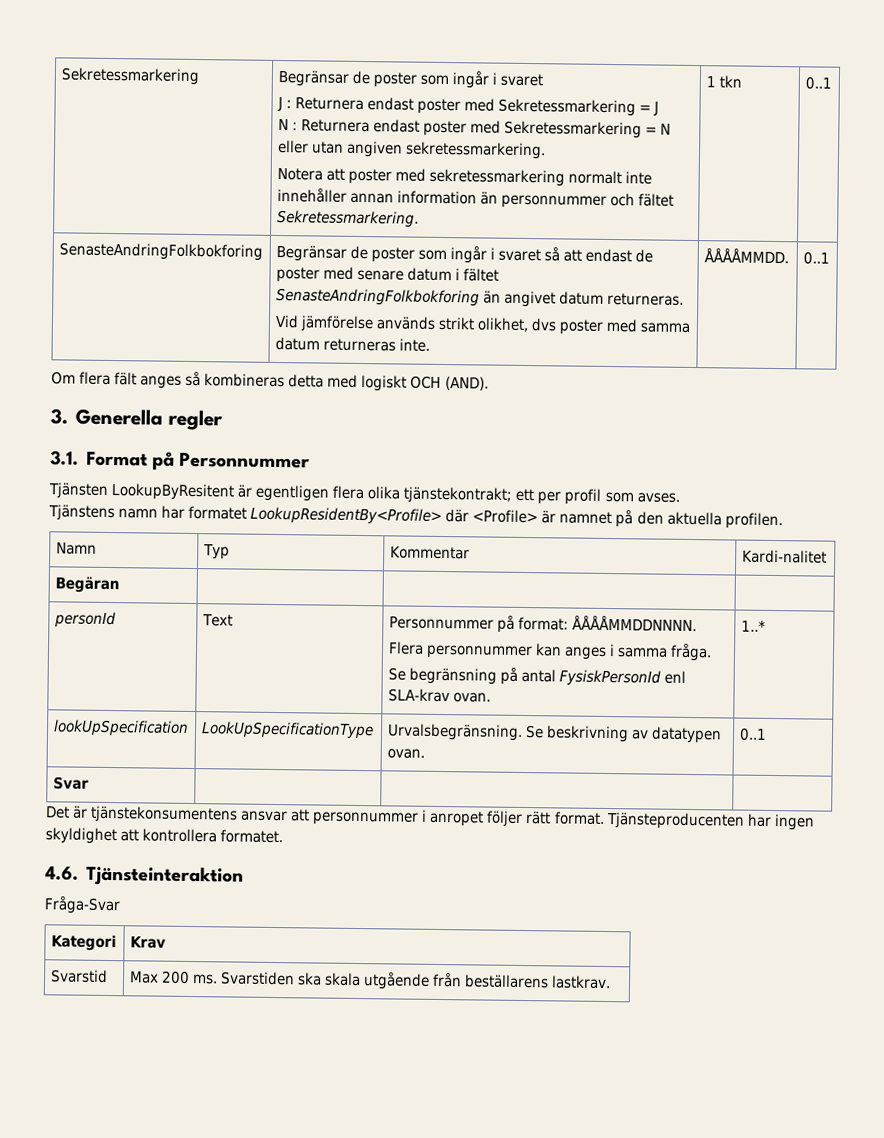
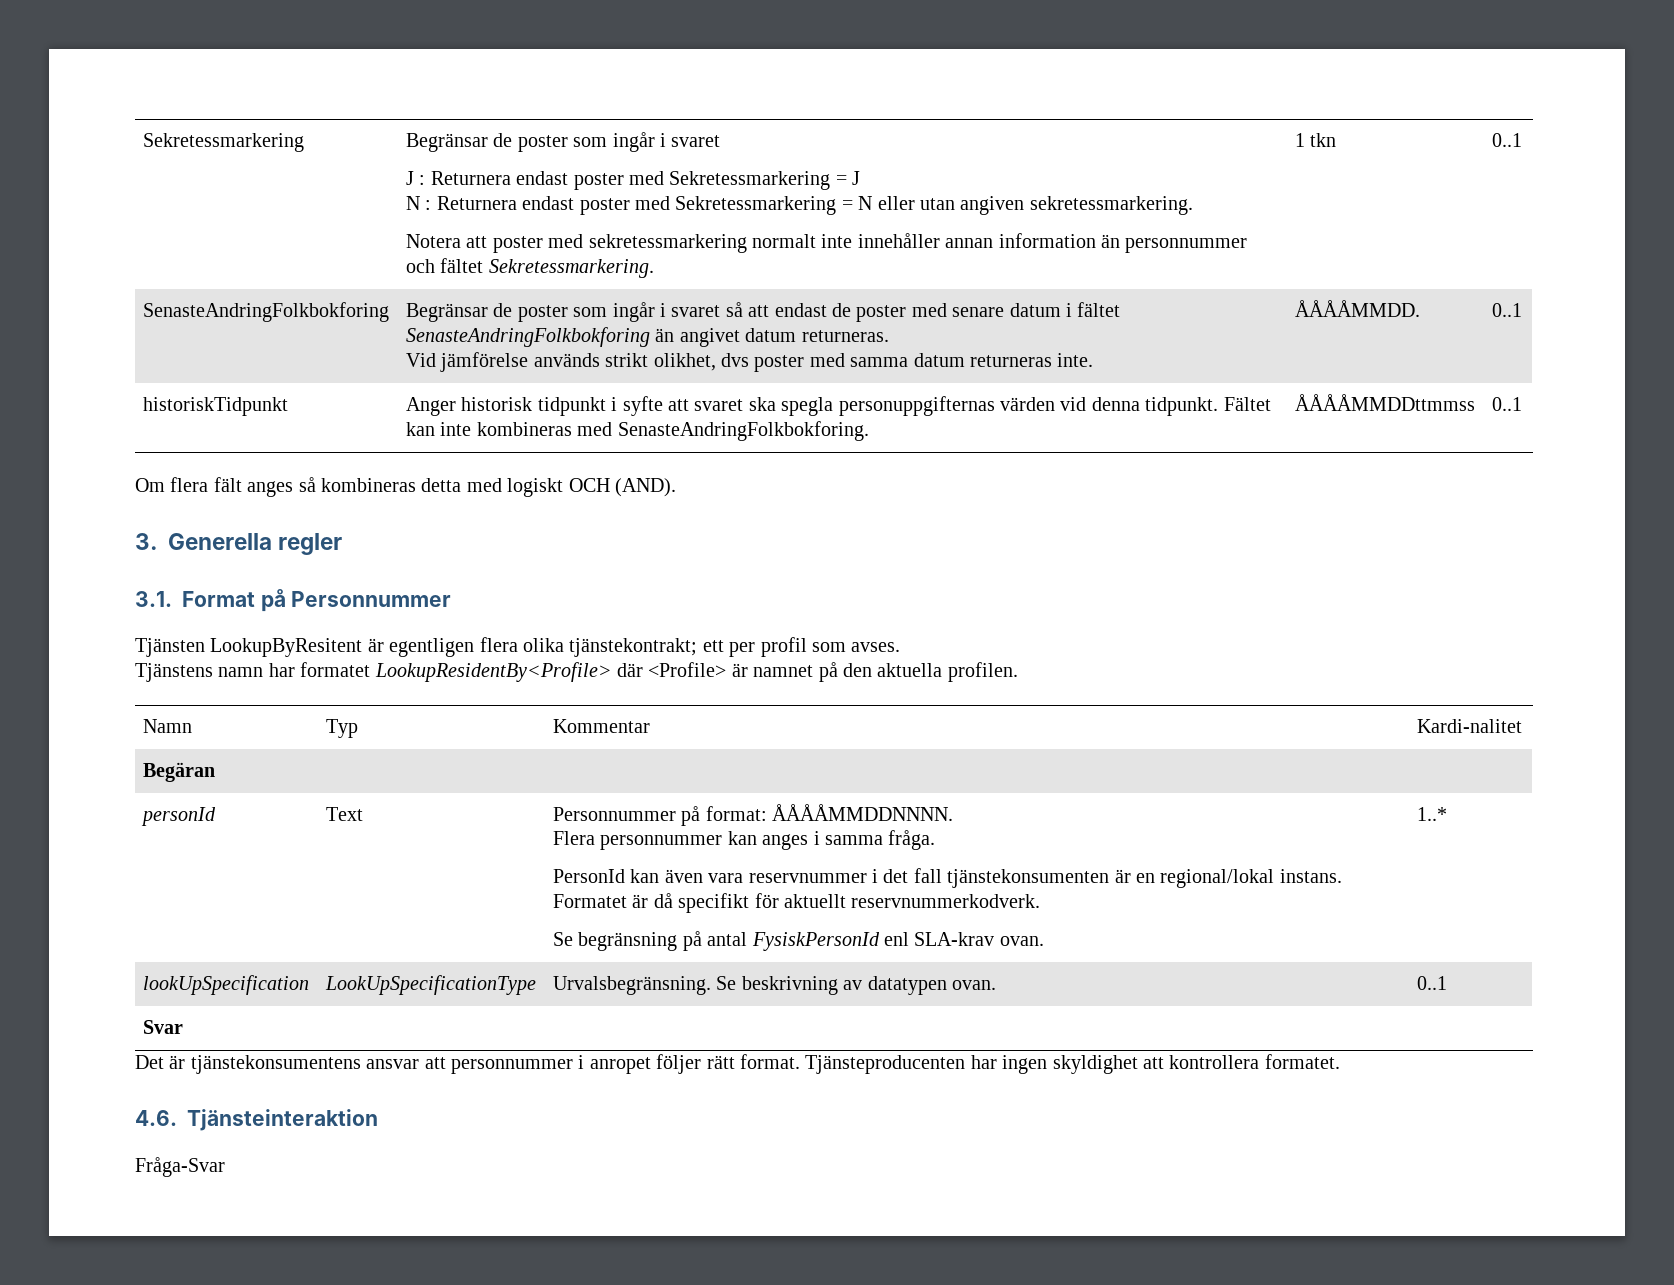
+ historiskTidpunkt | Anger historisk tidpunkt i syfte att svaret ska spegla personuppgifternas värden vid denna tidpunkt. Fältet kan inte kombineras med SenasteAndringFolkbokforing. | ÅÅÅÅMMDDttmmss | 0..1
+ PersonId kan även vara reservnummer i det fall tjänstekonsumenten är en regional/lokal instans. Formatet är då specifikt för aktuellt reservnummerkodverk.
- Kategori | Krav
- Svarstid | Max 200 ms. Svarstiden ska skala utgående från beställarens lastkrav.

